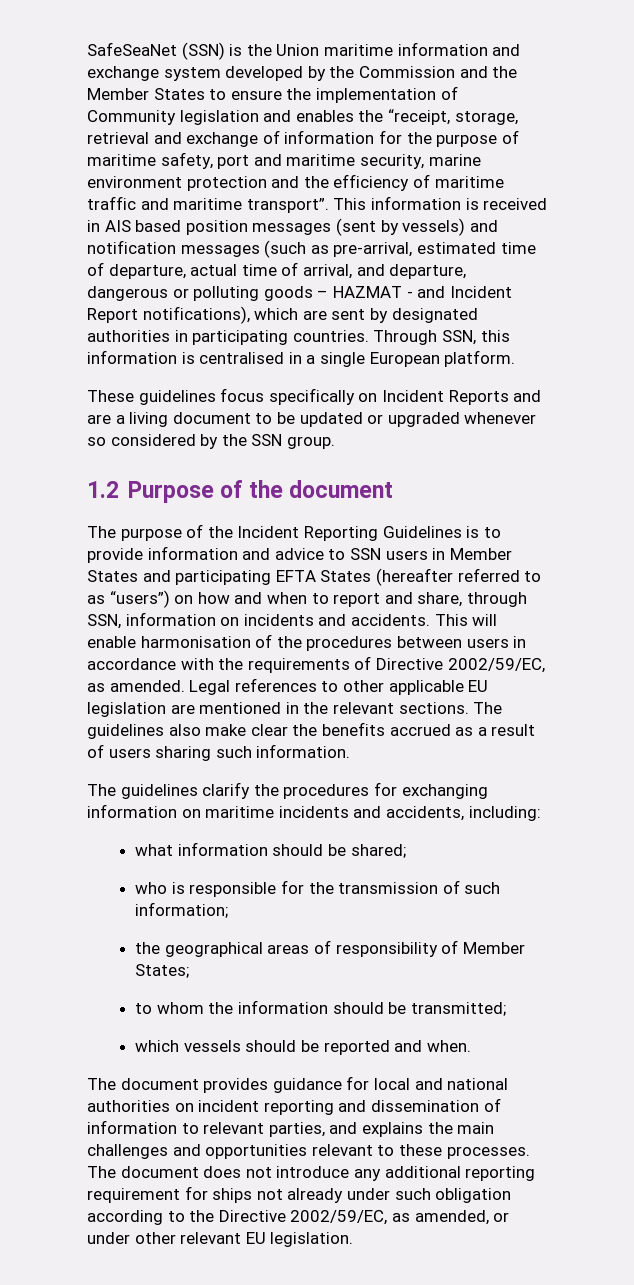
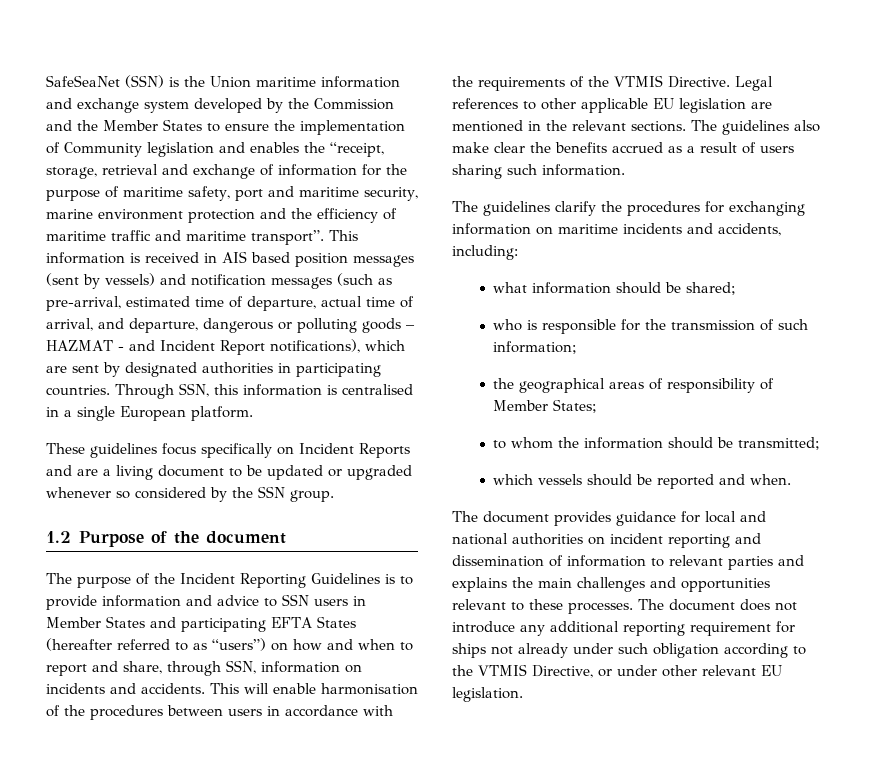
- This will enable harmonisation of the procedures between users in accordance with the requirements of Directive 2002/59/EC, as amended.
+ This will enable harmonisation of the procedures between users in accordance with the requirements of the VTMIS Directive.
- The document provides guidance for local and national authorities on incident reporting and dissemination of information to relevant parties, and explains the main challenges and opportunities relevant to these processes.
+ The document provides guidance for local and national authorities on incident reporting and dissemination of information to relevant parties and explains the main challenges and opportunities relevant to these processes.
- The document does not introduce any additional reporting requirement for ships not already under such obligation according to the Directive 2002/59/EC, as amended, or under other relevant EU legislation.
+ The document does not introduce any additional reporting requirement for ships not already under such obligation according to the VTMIS Directive, or under other relevant EU legislation.

